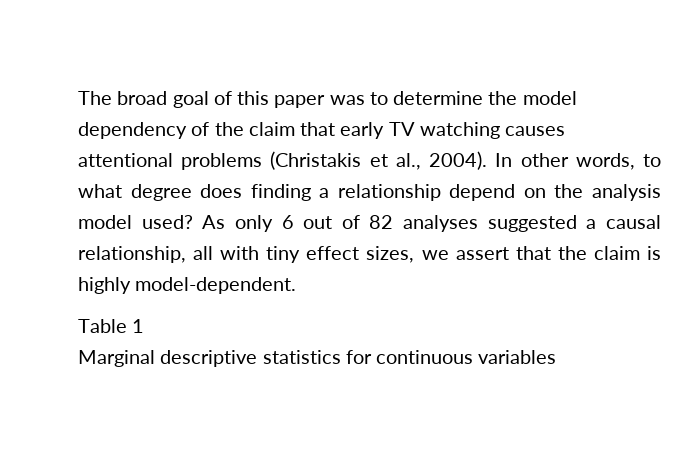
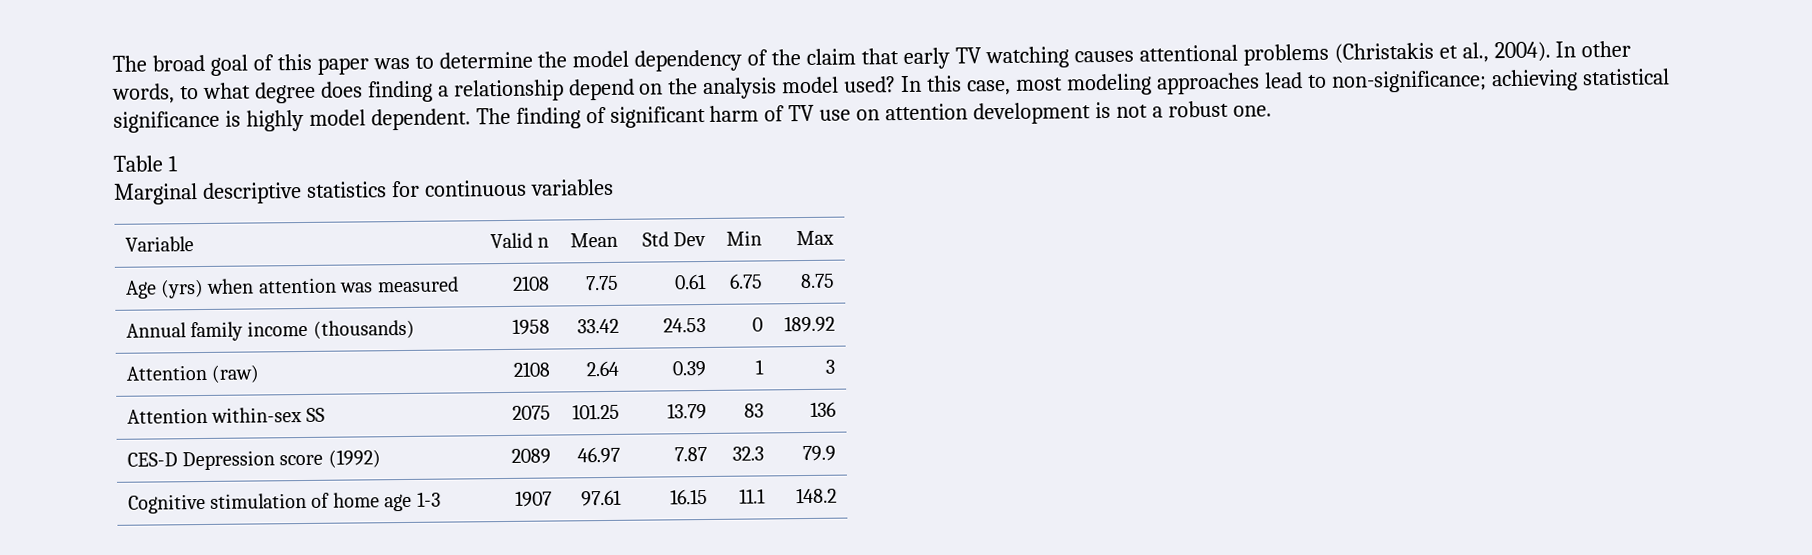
- As only 6 out of 82 analyses suggested a causal relationship, all with tiny effect sizes, we assert that the claim is highly model-dependent.
+ In this case, most modeling approaches lead to non-significance; achieving statistical significance is highly model dependent. The finding of significant harm of TV use on attention development is not a robust one.
+ Variable | Valid n | Mean | Std Dev | Min | Max
+ Age (yrs) when attention was measured | 2108 | 7.75 | 0.61 | 6.75 | 8.75
+ Annual family income (thousands) | 1958 | 33.42 | 24.53 | 0 | 189.92
+ Attention (raw) | 2108 | 2.64 | 0.39 | 1 | 3
+ Attention within-sex SS | 2075 | 101.25 | 13.79 | 83 | 136
+ CES-D Depression score (1992) | 2089 | 46.97 | 7.87 | 32.3 | 79.9
+ Cognitive stimulation of home age 1-3 | 1907 | 97.61 | 16.15 | 11.1 | 148.2

